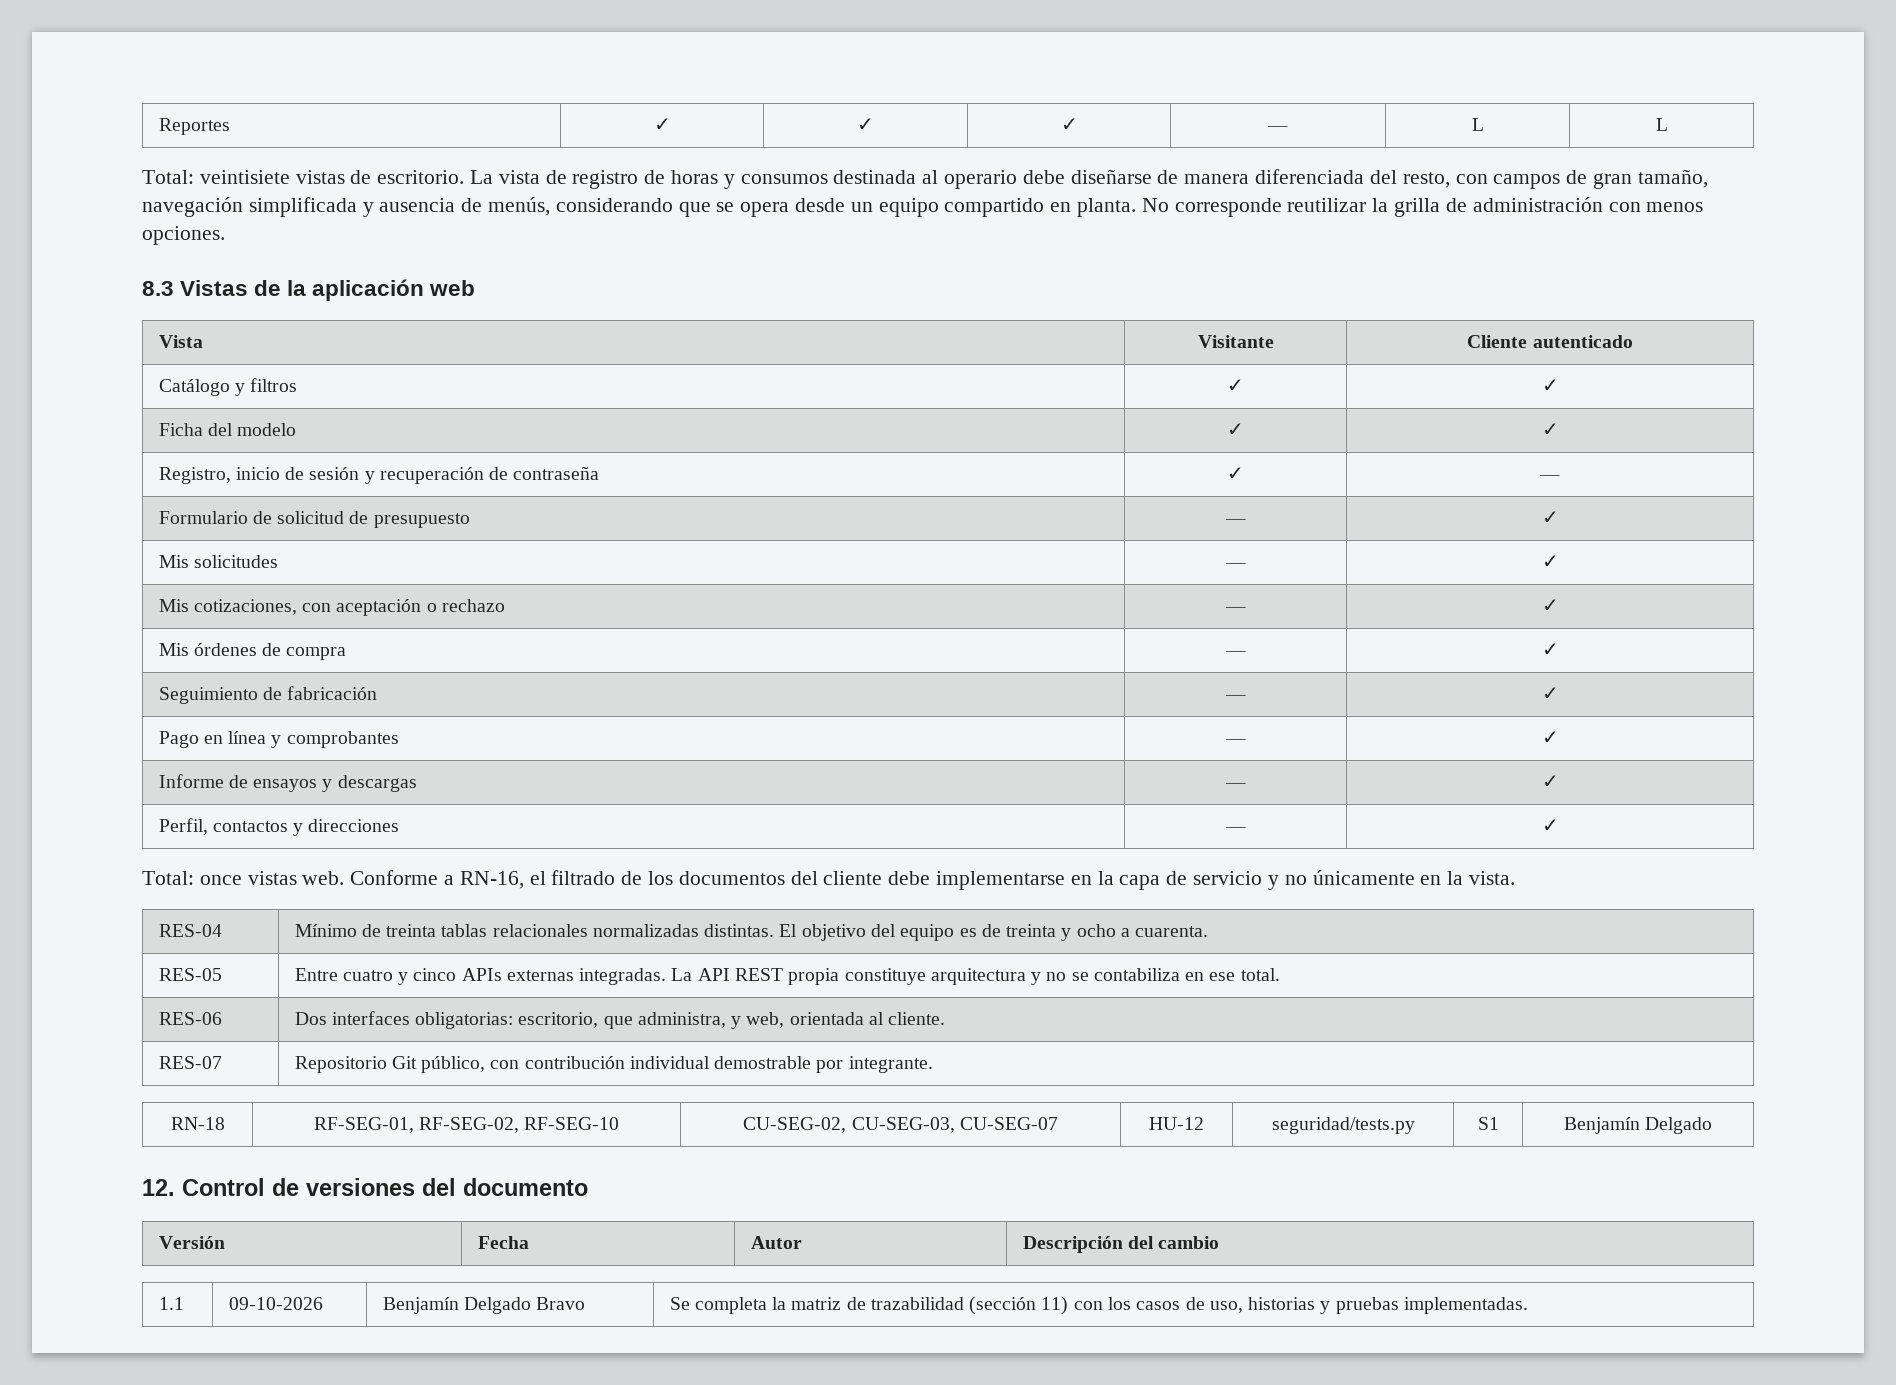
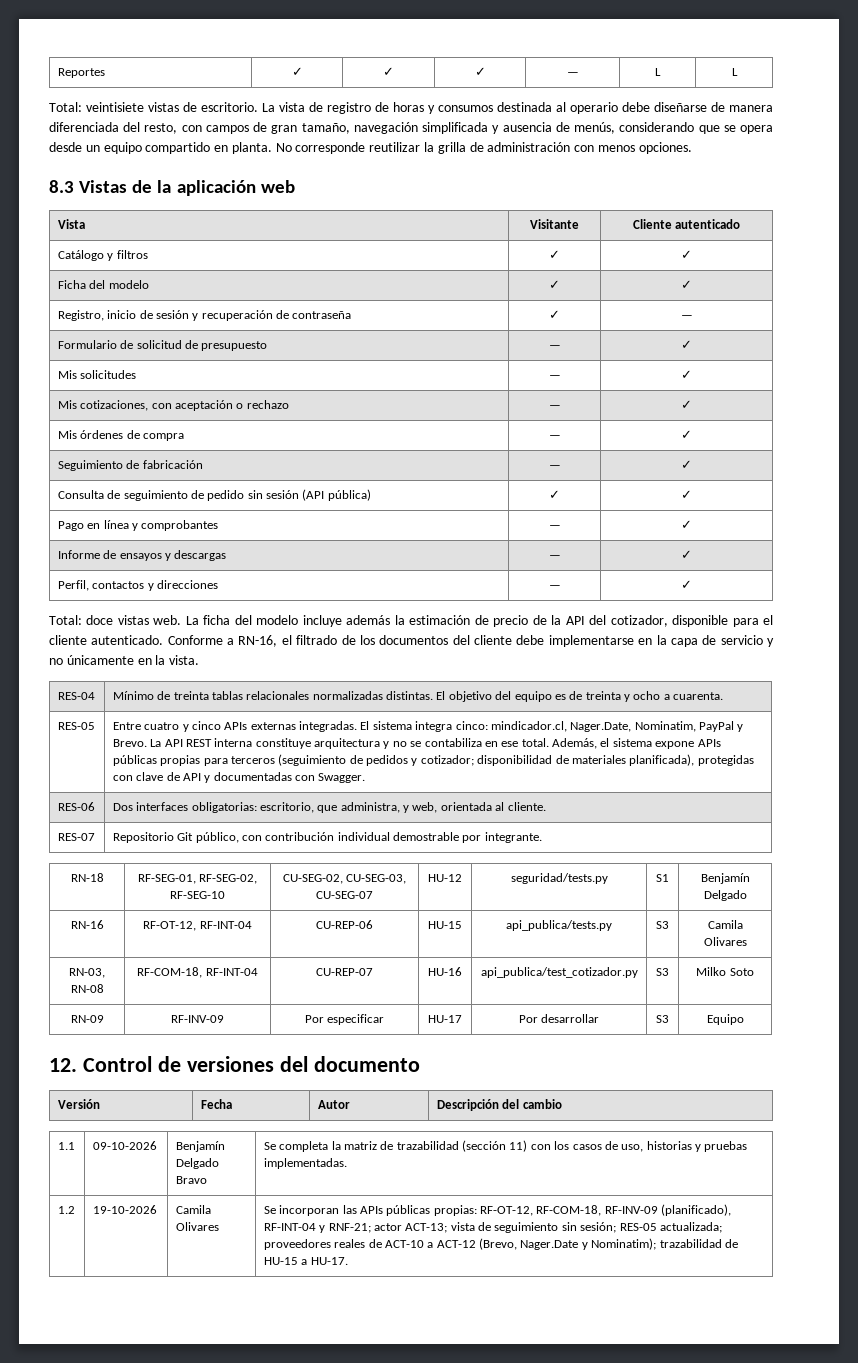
+ Consulta de seguimiento de pedido sin sesión (API pública) | ✓ | ✓
- Total: once vistas web.
+ Total: doce vistas web.
+ La ficha del modelo incluye además la estimación de precio de la API del cotizador, disponible para el cliente autenticado.
+ El sistema integra cinco: mindicador.cl, Nager.Date, Nominatim, PayPal y Brevo.
- La API REST propia constituye arquitectura y no se contabiliza en ese total.
+ La API REST interna constituye arquitectura y no se contabiliza en ese total. Además, el sistema expone APIs públicas propias para terceros (seguimiento de pedidos y cotizador; disponibilidad de materiales planificada), protegidas con clave de API y documentadas con Swagger.
+ RN-16 | RF-OT-12, RF-INT-04 | CU-REP-06 | HU-15 | api_publica/tests.py | S3 | Camila Olivares
+ RN-03, RN-08 | RF-COM-18, RF-INT-04 | CU-REP-07 | HU-16 | api_publica/test_cotizador.py | S3 | Milko Soto
+ RN-09 | RF-INV-09 | Por especificar | HU-17 | Por desarrollar | S3 | Equipo
+ 1.2 | 19-10-2026 | Camila Olivares | Se incorporan las APIs públicas propias: RF-OT-12, RF-COM-18, RF-INV-09 (planificado), RF-INT-04 y RNF-21; actor ACT-13; vista de seguimiento sin sesión; RES-05 actualizada; proveedores reales de ACT-10 a ACT-12 (Brevo, Nager.Date y Nominatim); trazabilidad de HU-15 a HU-17.

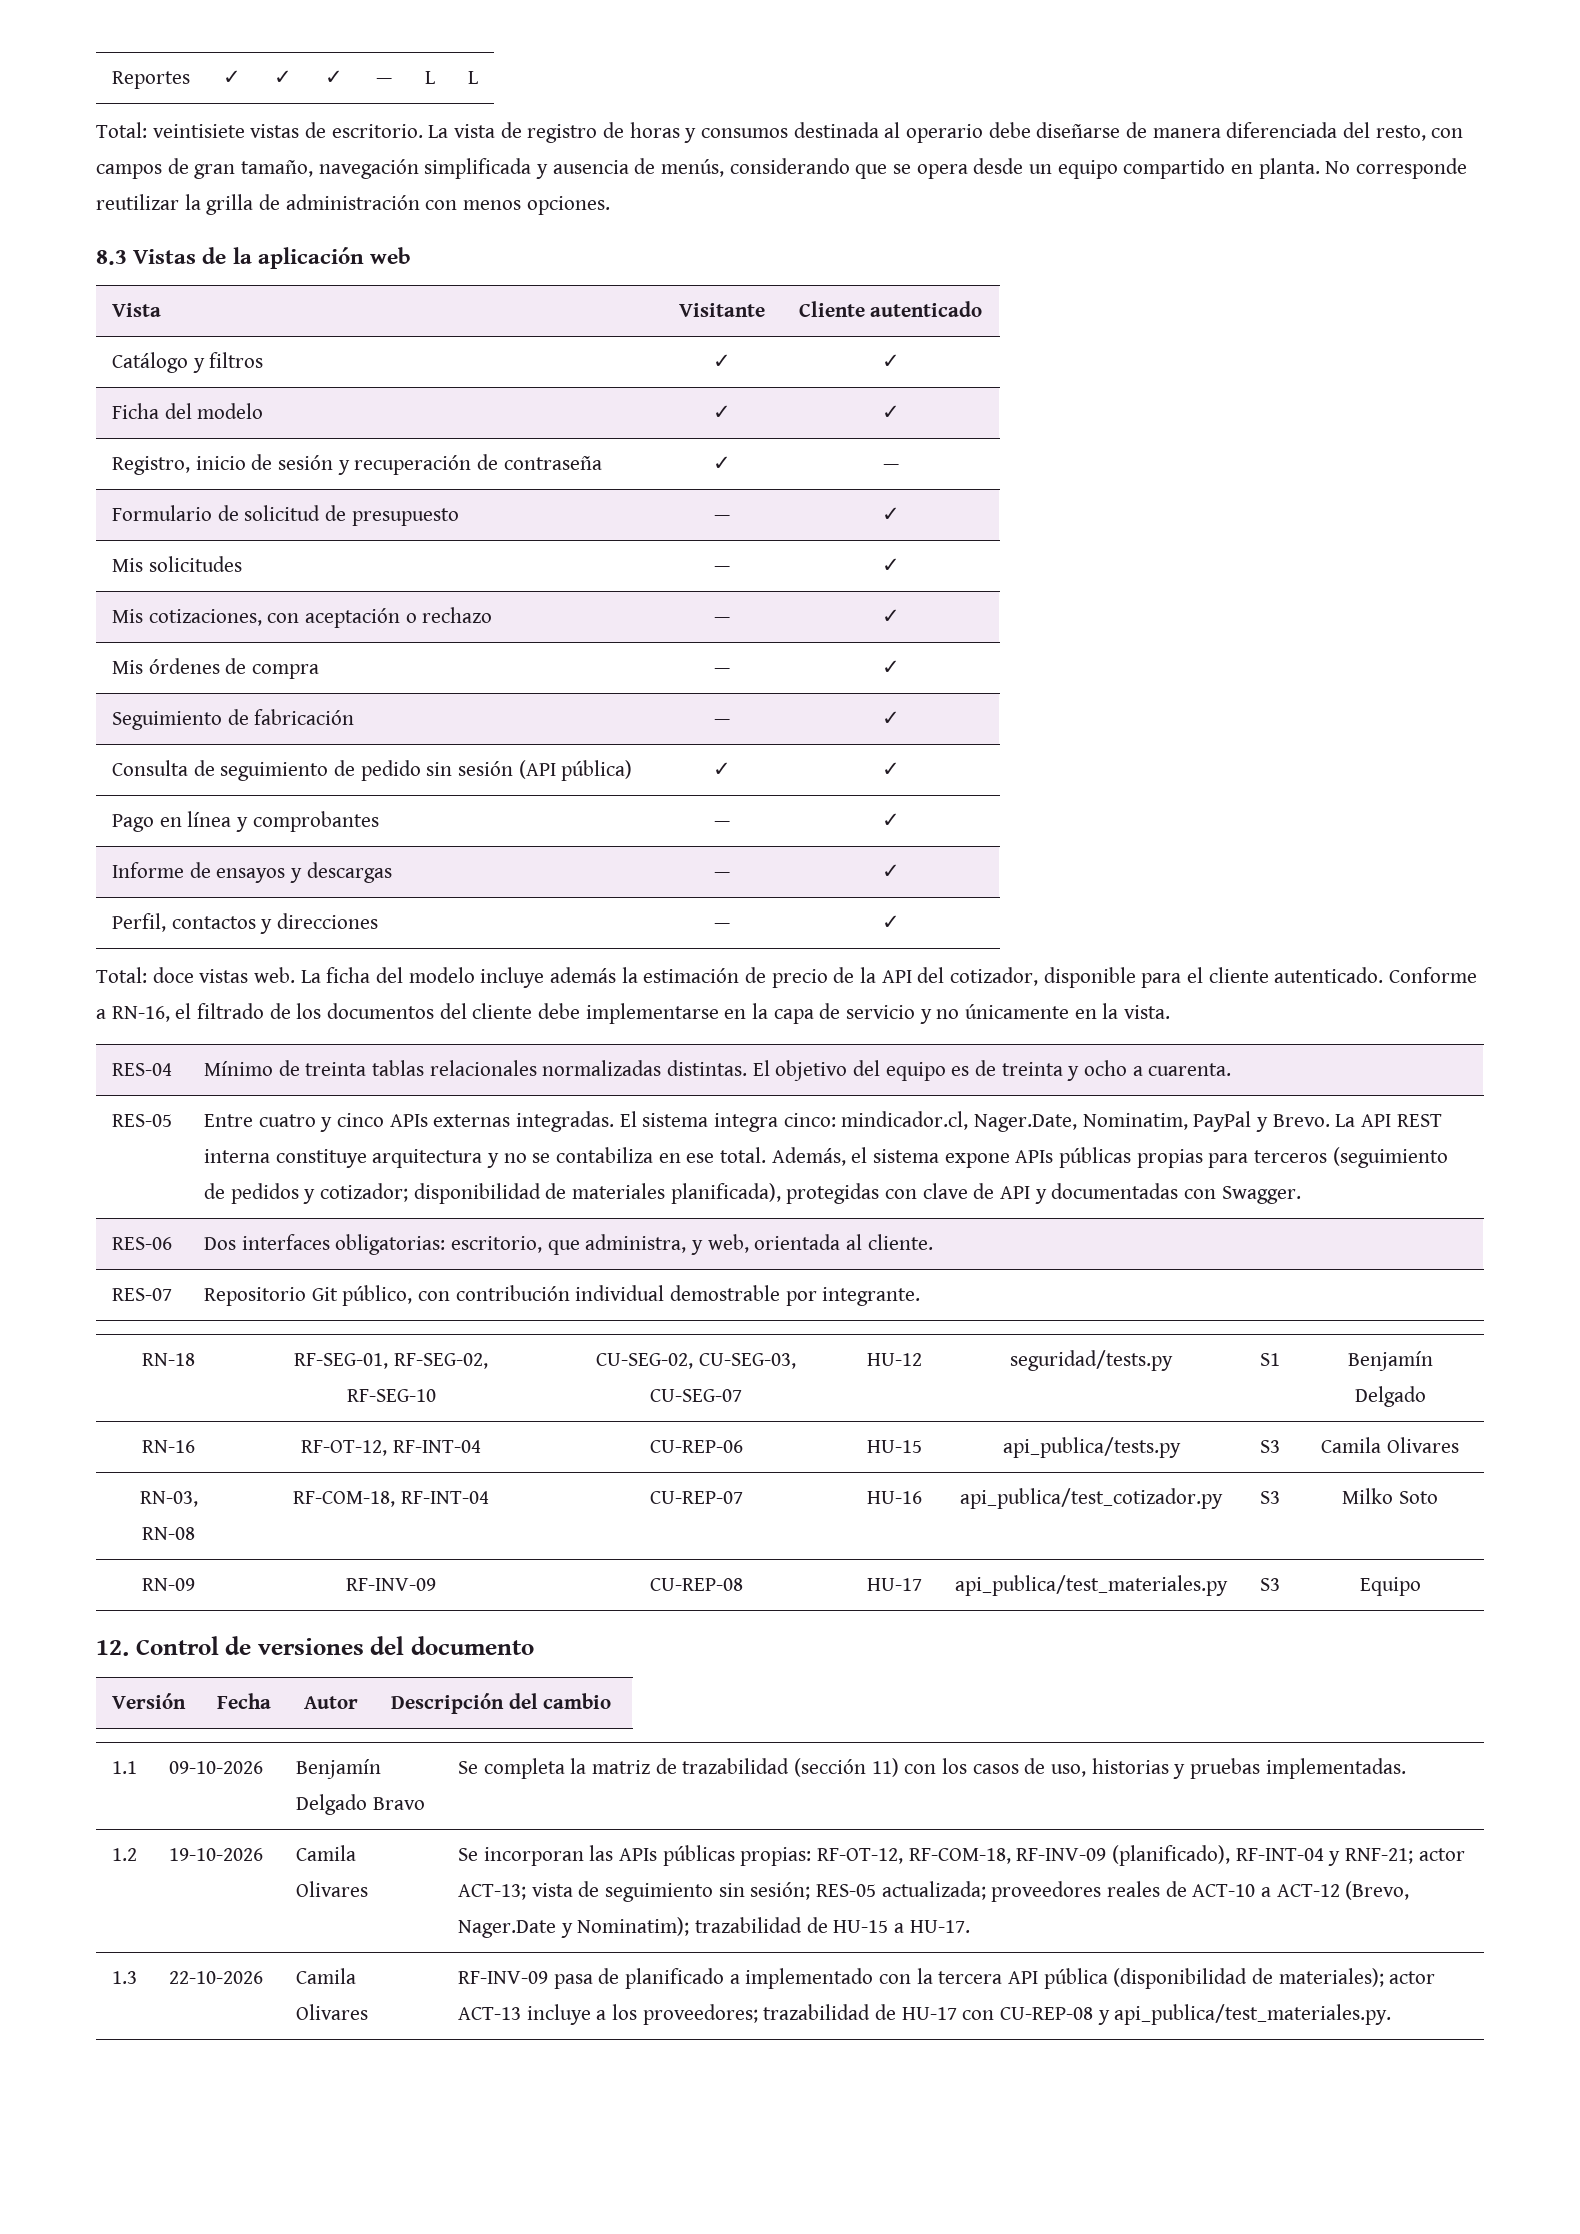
- RN-09 | RF-INV-09 | Por especificar | HU-17 | Por desarrollar | S3 | Equipo
+ RN-09 | RF-INV-09 | CU-REP-08 | HU-17 | api_publica/test_materiales.py | S3 | Equipo
+ 1.3 | 22-10-2026 | Camila Olivares | RF-INV-09 pasa de planificado a implementado con la tercera API pública (disponibilidad de materiales); actor ACT-13 incluye a los proveedores; trazabilidad de HU-17 con CU-REP-08 y api_publica/test_materiales.py.

